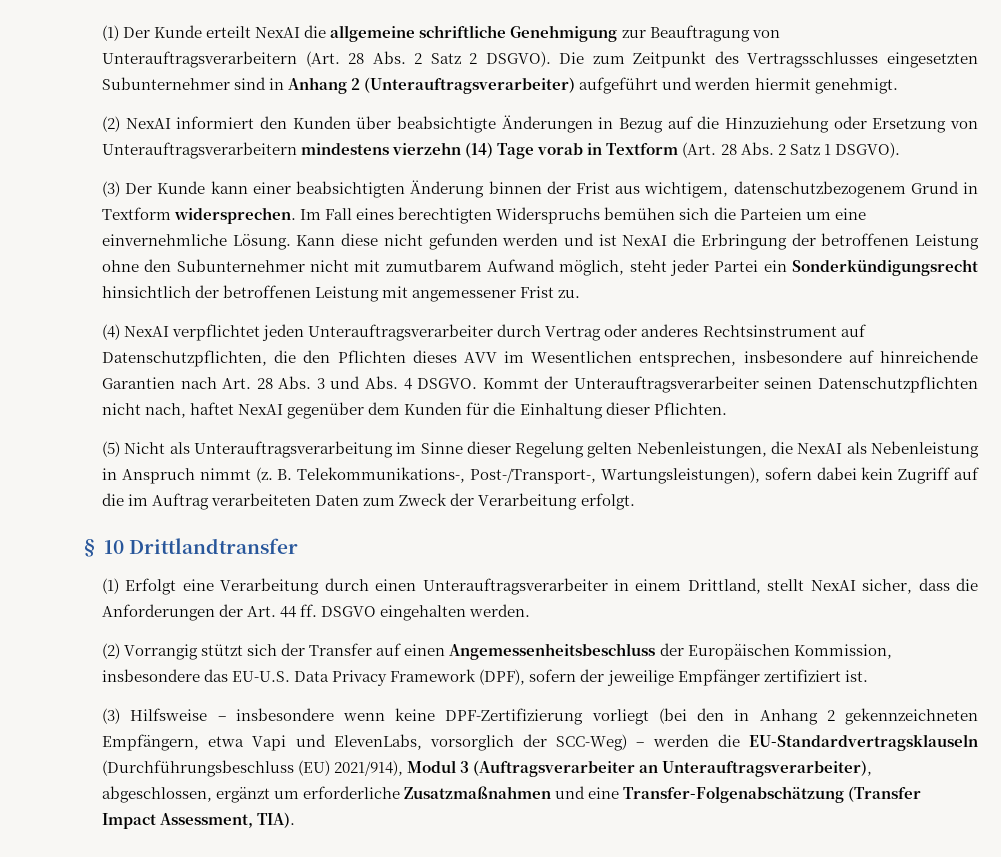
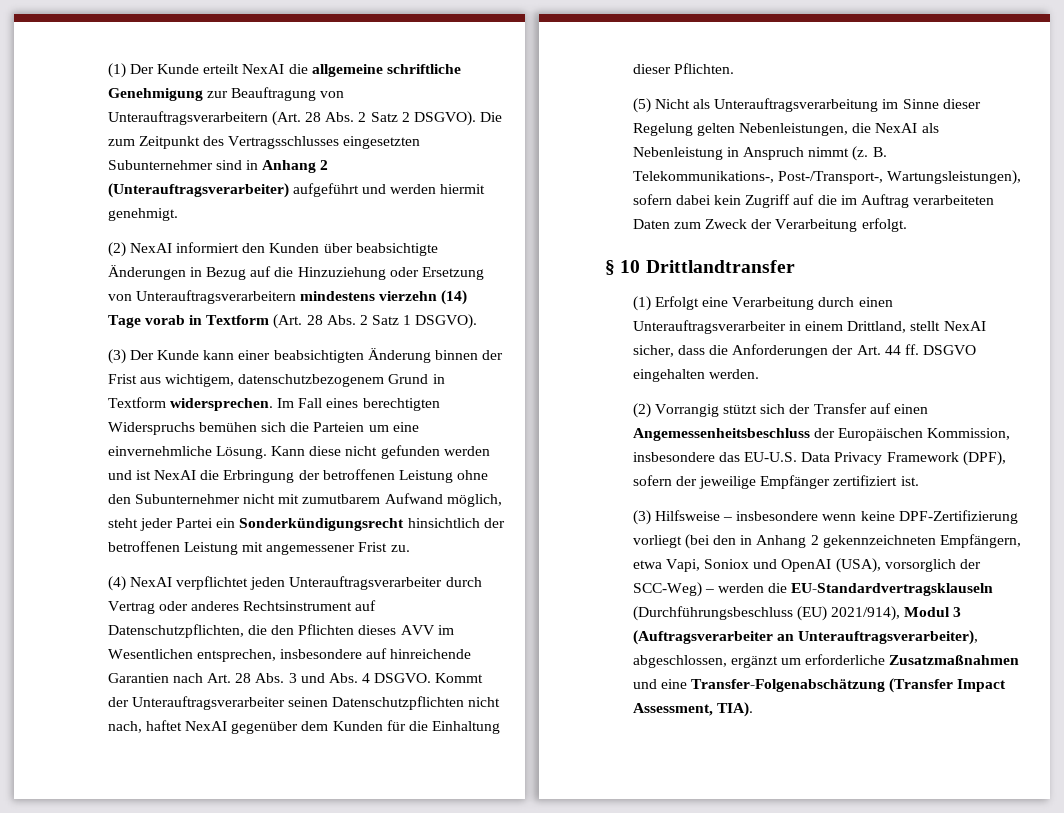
- (3) Hilfsweise – insbesondere wenn keine DPF-Zertifizierung vorliegt (bei den in Anhang 2 gekennzeichneten Empfängern, etwa Vapi und ElevenLabs, vorsorglich der SCC-Weg) – werden die EU-Standardvertragsklauseln (Durchführungsbeschluss (EU) 2021/914), Modul 3 (Auftragsverarbeiter an Unterauftragsverarbeiter), abgeschlossen, ergänzt um erforderliche Zusatzmaßnahmen und eine Transfer-Folgenabschätzung (Transfer Impact Assessment, TIA).
+ (3) Hilfsweise – insbesondere wenn keine DPF-Zertifizierung vorliegt (bei den in Anhang 2 gekennzeichneten Empfängern, etwa Vapi, Soniox und OpenAI (USA), vorsorglich der SCC-Weg) – werden die EU-Standardvertragsklauseln (Durchführungsbeschluss (EU) 2021/914), Modul 3 (Auftragsverarbeiter an Unterauftragsverarbeiter), abgeschlossen, ergänzt um erforderliche Zusatzmaßnahmen und eine Transfer-Folgenabschätzung (Transfer Impact Assessment, TIA).

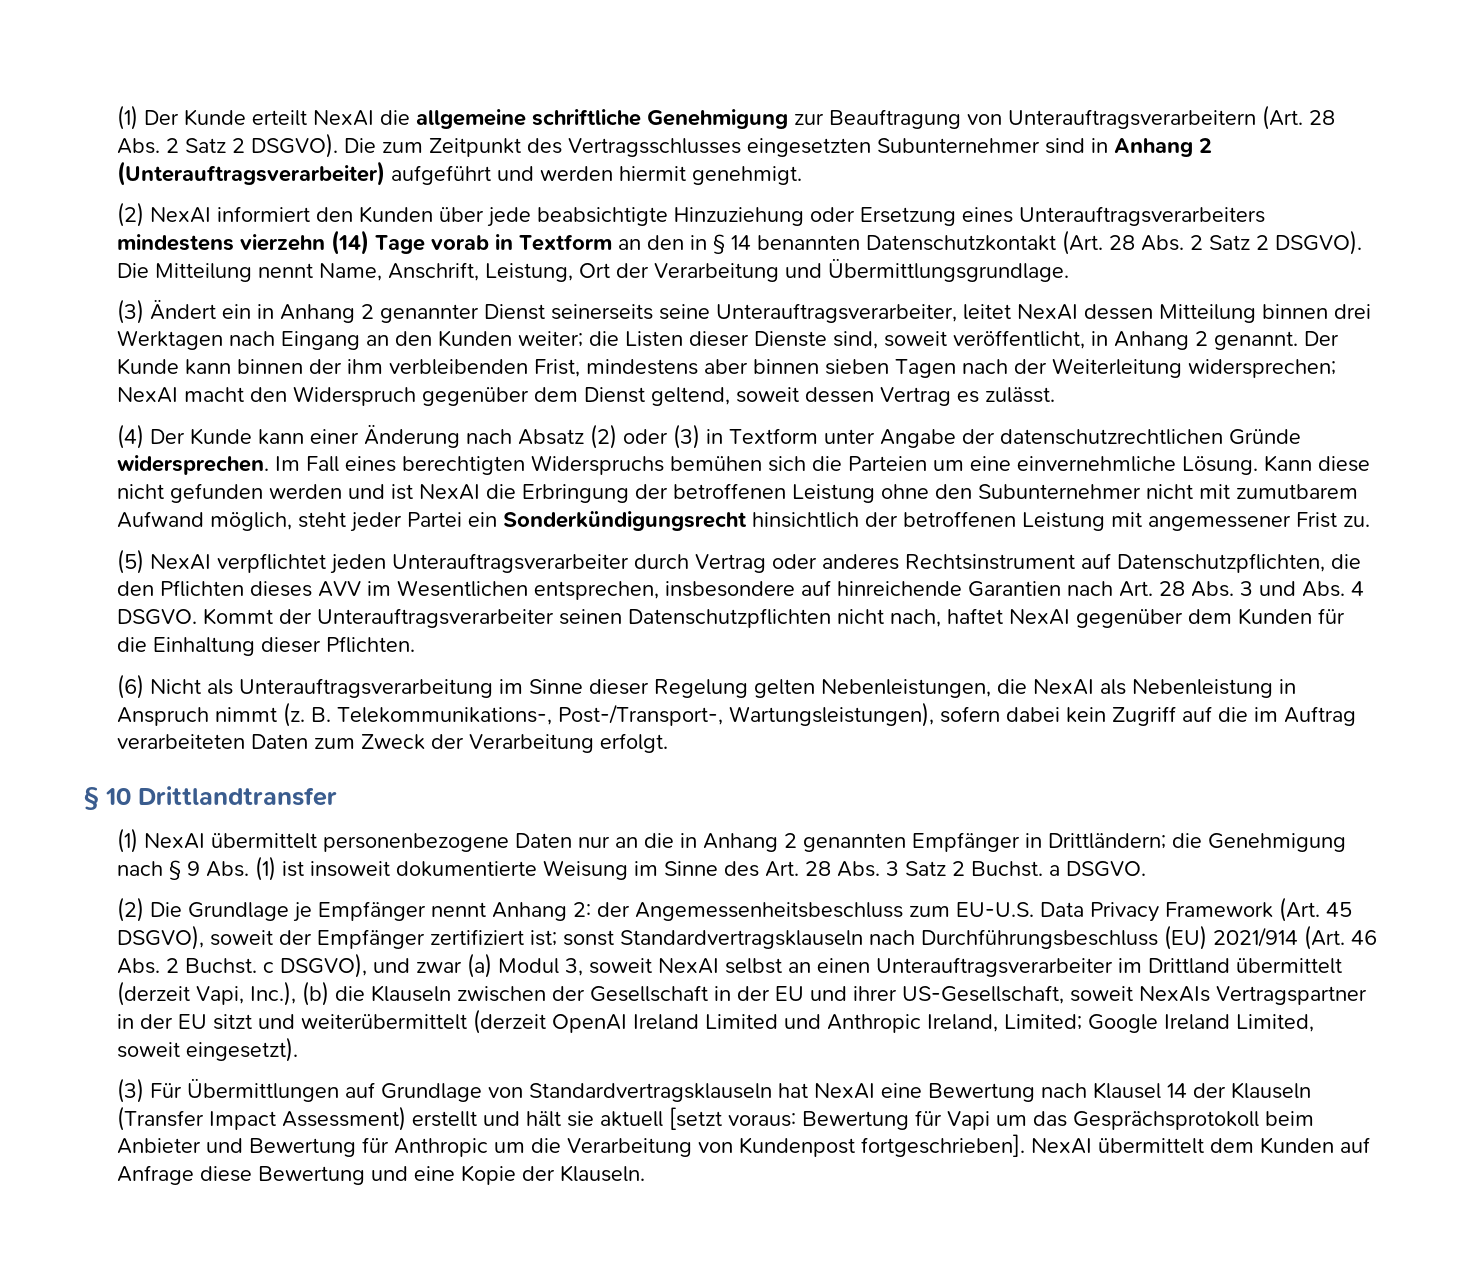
- (2) NexAI informiert den Kunden über beabsichtigte Änderungen in Bezug auf die Hinzuziehung oder Ersetzung von Unterauftragsverarbeitern mindestens vierzehn (14) Tage vorab in Textform (Art. 28 Abs. 2 Satz 1 DSGVO).
- (3) Der Kunde kann einer beabsichtigten Änderung binnen der Frist aus wichtigem, datenschutzbezogenem Grund in Textform widersprechen.
+ (2) NexAI informiert den Kunden über jede beabsichtigte Hinzuziehung oder Ersetzung eines Unterauftragsverarbeiters mindestens vierzehn (14) Tage vorab in Textform an den in § 14 benannten Datenschutzkontakt (Art. 28 Abs. 2 Satz 2 DSGVO). Die Mitteilung nennt Name, Anschrift, Leistung, Ort der Verarbeitung und Übermittlungsgrundlage.
+ (3) Ändert ein in Anhang 2 genannter Dienst seinerseits seine Unterauftragsverarbeiter, leitet NexAI dessen Mitteilung binnen drei Werktagen nach Eingang an den Kunden weiter; die Listen dieser Dienste sind, soweit veröffentlicht, in Anhang 2 genannt. Der Kunde kann binnen der ihm verbleibenden Frist, mindestens aber binnen sieben Tagen nach der Weiterleitung widersprechen; NexAI macht den Widerspruch gegenüber dem Dienst geltend, soweit dessen Vertrag es zulässt.
+ (4) Der Kunde kann einer Änderung nach Absatz (2) oder (3) in Textform unter Angabe der datenschutzrechtlichen Gründe widersprechen.
- (4) NexAI verpflichtet jeden Unterauftragsverarbeiter durch Vertrag oder anderes Rechtsinstrument auf Datenschutzpflichten, die den Pflichten dieses AVV im Wesentlichen entsprechen, insbesondere auf hinreichende Garantien nach Art. 28 Abs. 3 und Abs. 4 DSGVO.
+ (5) NexAI verpflichtet jeden Unterauftragsverarbeiter durch Vertrag oder anderes Rechtsinstrument auf Datenschutzpflichten, die den Pflichten dieses AVV im Wesentlichen entsprechen, insbesondere auf hinreichende Garantien nach Art. 28 Abs. 3 und Abs. 4 DSGVO.
- (5) Nicht als Unterauftragsverarbeitung im Sinne dieser Regelung gelten Nebenleistungen, die NexAI als Nebenleistung in Anspruch nimmt (z.
+ (6) Nicht als Unterauftragsverarbeitung im Sinne dieser Regelung gelten Nebenleistungen, die NexAI als Nebenleistung in Anspruch nimmt (z.
- (1) Erfolgt eine Verarbeitung durch einen Unterauftragsverarbeiter in einem Drittland, stellt NexAI sicher, dass die Anforderungen der Art. 44 ff. DSGVO eingehalten werden.
- (2) Vorrangig stützt sich der Transfer auf einen Angemessenheitsbeschluss der Europäischen Kommission, insbesondere das EU-U.S. Data Privacy Framework (DPF), sofern der jeweilige Empfänger zertifiziert ist.
- (3) Hilfsweise – insbesondere wenn keine DPF-Zertifizierung vorliegt (bei den in Anhang 2 gekennzeichneten Empfängern, etwa Vapi, Soniox und OpenAI (USA), vorsorglich der SCC-Weg) – werden die EU-Standardvertragsklauseln (Durchführungsbeschluss (EU) 2021/914), Modul 3 (Auftragsverarbeiter an Unterauftragsverarbeiter), abgeschlossen, ergänzt um erforderliche Zusatzmaßnahmen und eine Transfer-Folgenabschätzung (Transfer Impact Assessment, TIA).
+ (1) NexAI übermittelt personenbezogene Daten nur an die in Anhang 2 genannten Empfänger in Drittländern; die Genehmigung nach § 9 Abs. (1) ist insoweit dokumentierte Weisung im Sinne des Art. 28 Abs. 3 Satz 2 Buchst. a DSGVO.
+ (2) Die Grundlage je Empfänger nennt Anhang 2: der Angemessenheitsbeschluss zum EU-U.S. Data Privacy Framework (Art. 45 DSGVO), soweit der Empfänger zertifiziert ist; sonst Standardvertragsklauseln nach Durchführungsbeschluss (EU) 2021/914 (Art. 46 Abs. 2 Buchst. c DSGVO), und zwar (a) Modul 3, soweit NexAI selbst an einen Unterauftragsverarbeiter im Drittland übermittelt (derzeit Vapi, Inc.), (b) die Klauseln zwischen der Gesellschaft in der EU und ihrer US-Gesellschaft, soweit NexAIs Vertragspartner in der EU sitzt und weiterübermittelt (derzeit OpenAI Ireland Limited und Anthropic Ireland, Limited; Google Ireland Limited, soweit eingesetzt).
+ (3) Für Übermittlungen auf Grundlage von Standardvertragsklauseln hat NexAI eine Bewertung nach Klausel 14 der Klauseln (Transfer Impact Assessment) erstellt und hält sie aktuell [setzt voraus: Bewertung für Vapi um das Gesprächsprotokoll beim Anbieter und Bewertung für Anthropic um die Verarbeitung von Kundenpost fortgeschrieben]. NexAI übermittelt dem Kunden auf Anfrage diese Bewertung und eine Kopie der Klauseln.

